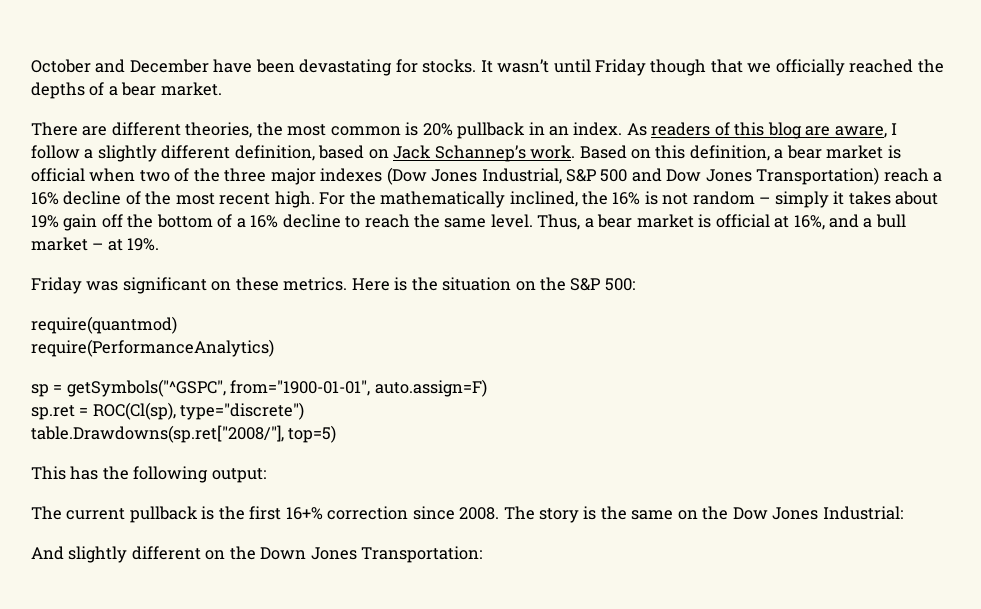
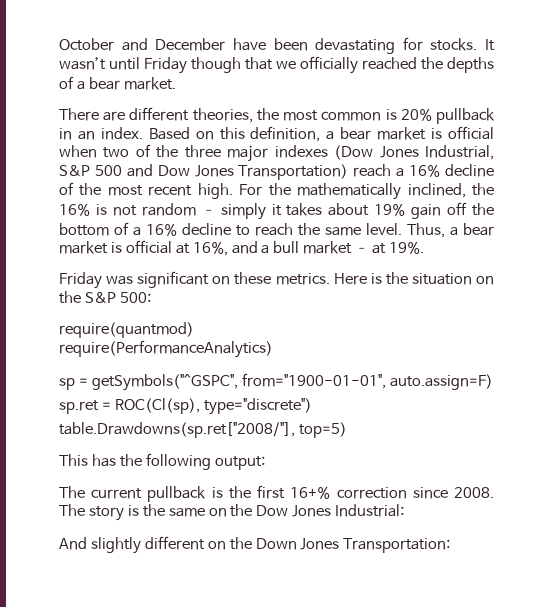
- As readers of this blog are aware, I follow a slightly different definition, based on Jack Schannep’s work.

